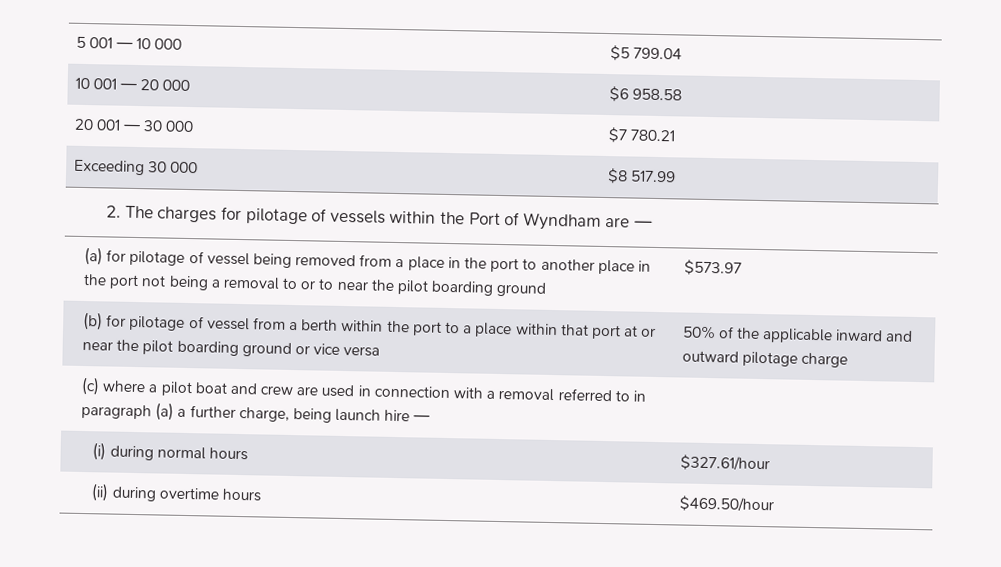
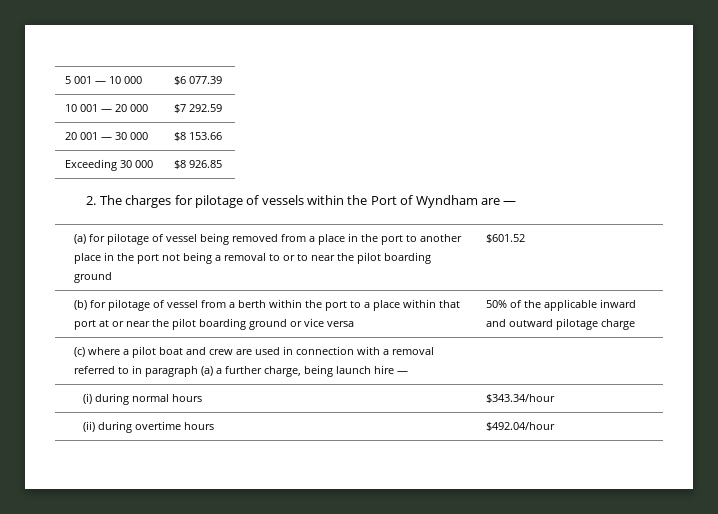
- 5 001 — 10 000 | $5 799.04
+ 5 001 — 10 000 | $6 077.39
- 10 001 — 20 000 | $6 958.58
+ 10 001 — 20 000 | $7 292.59
- 20 001 — 30 000 | $7 780.21
+ 20 001 — 30 000 | $8 153.66
- Exceeding 30 000 | $8 517.99
+ Exceeding 30 000 | $8 926.85
- (a) for pilotage of vessel being removed from a place in the port to another place in the port not being a removal to or to near the pilot boarding ground | $573.97
+ (a) for pilotage of vessel being removed from a place in the port to another place in the port not being a removal to or to near the pilot boarding ground | $601.52
- (i) during normal hours | $327.61/hour
+ (i) during normal hours | $343.34/hour
- (ii) during overtime hours | $469.50/hour
+ (ii) during overtime hours | $492.04/hour

